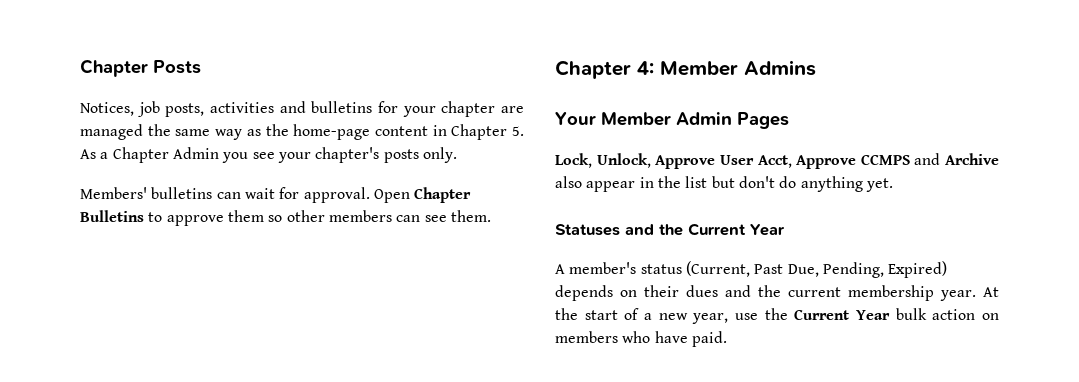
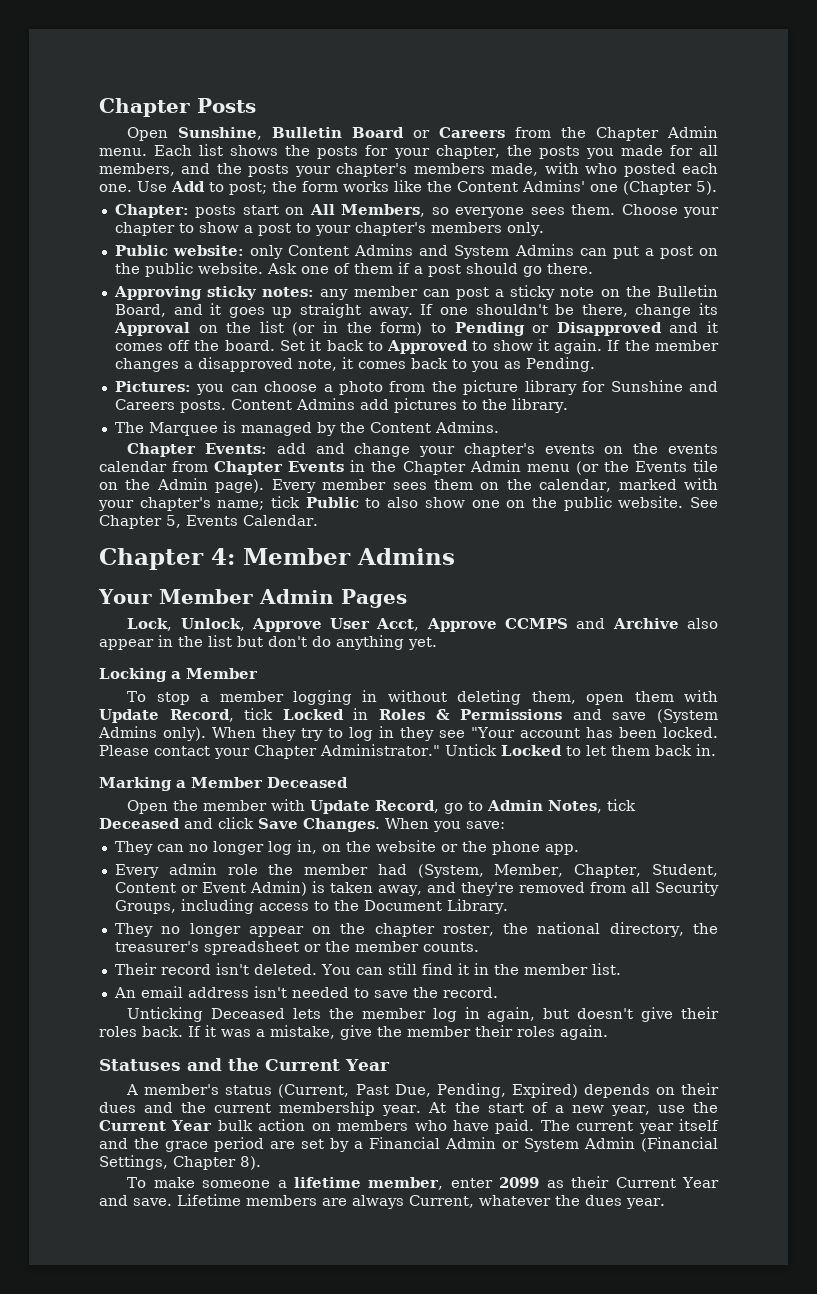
- Notices, job posts, activities and bulletins for your chapter are managed the same way as the home-page content in Chapter 5. As a Chapter Admin you see your chapter's posts only.
- Members' bulletins can wait for approval. Open Chapter Bulletins to approve them so other members can see them.
+ Open Sunshine, Bulletin Board or Careers from the Chapter Admin menu. Each list shows the posts for your chapter, the posts you made for all members, and the posts your chapter's members made, with who posted each one. Use Add to post; the form works like the Content Admins' one (Chapter 5).
+ Chapter: posts start on All Members, so everyone sees them. Choose your chapter to show a post to your chapter's members only.
+ Public website: only Content Admins and System Admins can put a post on the public website. Ask one of them if a post should go there.
+ Approving sticky notes: any member can post a sticky note on the Bulletin Board, and it goes up straight away. If one shouldn't be there, change its Approval on the list (or in the form) to Pending or Disapproved and it comes off the board. Set it back to Approved to show it again. If the member changes a disapproved note, it comes back to you as Pending.
+ Pictures: you can choose a photo from the picture library for Sunshine and Careers posts. Content Admins add pictures to the library.
+ The Marquee is managed by the Content Admins.
+ Chapter Events: add and change your chapter's events on the events calendar from Chapter Events in the Chapter Admin menu (or the Events tile on the Admin page). Every member sees them on the calendar, marked with your chapter's name; tick Public to also show one on the public website. See Chapter 5, Events Calendar.
+ Locking a Member
+ To stop a member logging in without deleting them, open them with Update Record, tick Locked in Roles & Permissions and save (System Admins only). When they try to log in they see "Your account has been locked. Please contact your Chapter Administrator." Untick Locked to let them back in.
+ Marking a Member Deceased
+ Open the member with Update Record, go to Admin Notes, tick Deceased and click Save Changes. When you save:
+ They can no longer log in, on the website or the phone app.
+ Every admin role the member had (System, Member, Chapter, Student, Content or Event Admin) is taken away, and they're removed from all Security Groups, including access to the Document Library.
+ They no longer appear on the chapter roster, the national directory, the treasurer's spreadsheet or the member counts.
+ Their record isn't deleted. You can still find it in the member list.
+ An email address isn't needed to save the record.
+ Unticking Deceased lets the member log in again, but doesn't give their roles back. If it was a mistake, give the member their roles again.
+ The current year itself and the grace period are set by a Financial Admin or System Admin (Financial Settings, Chapter 8).
+ To make someone a lifetime member, enter 2099 as their Current Year and save. Lifetime members are always Current, whatever the dues year.

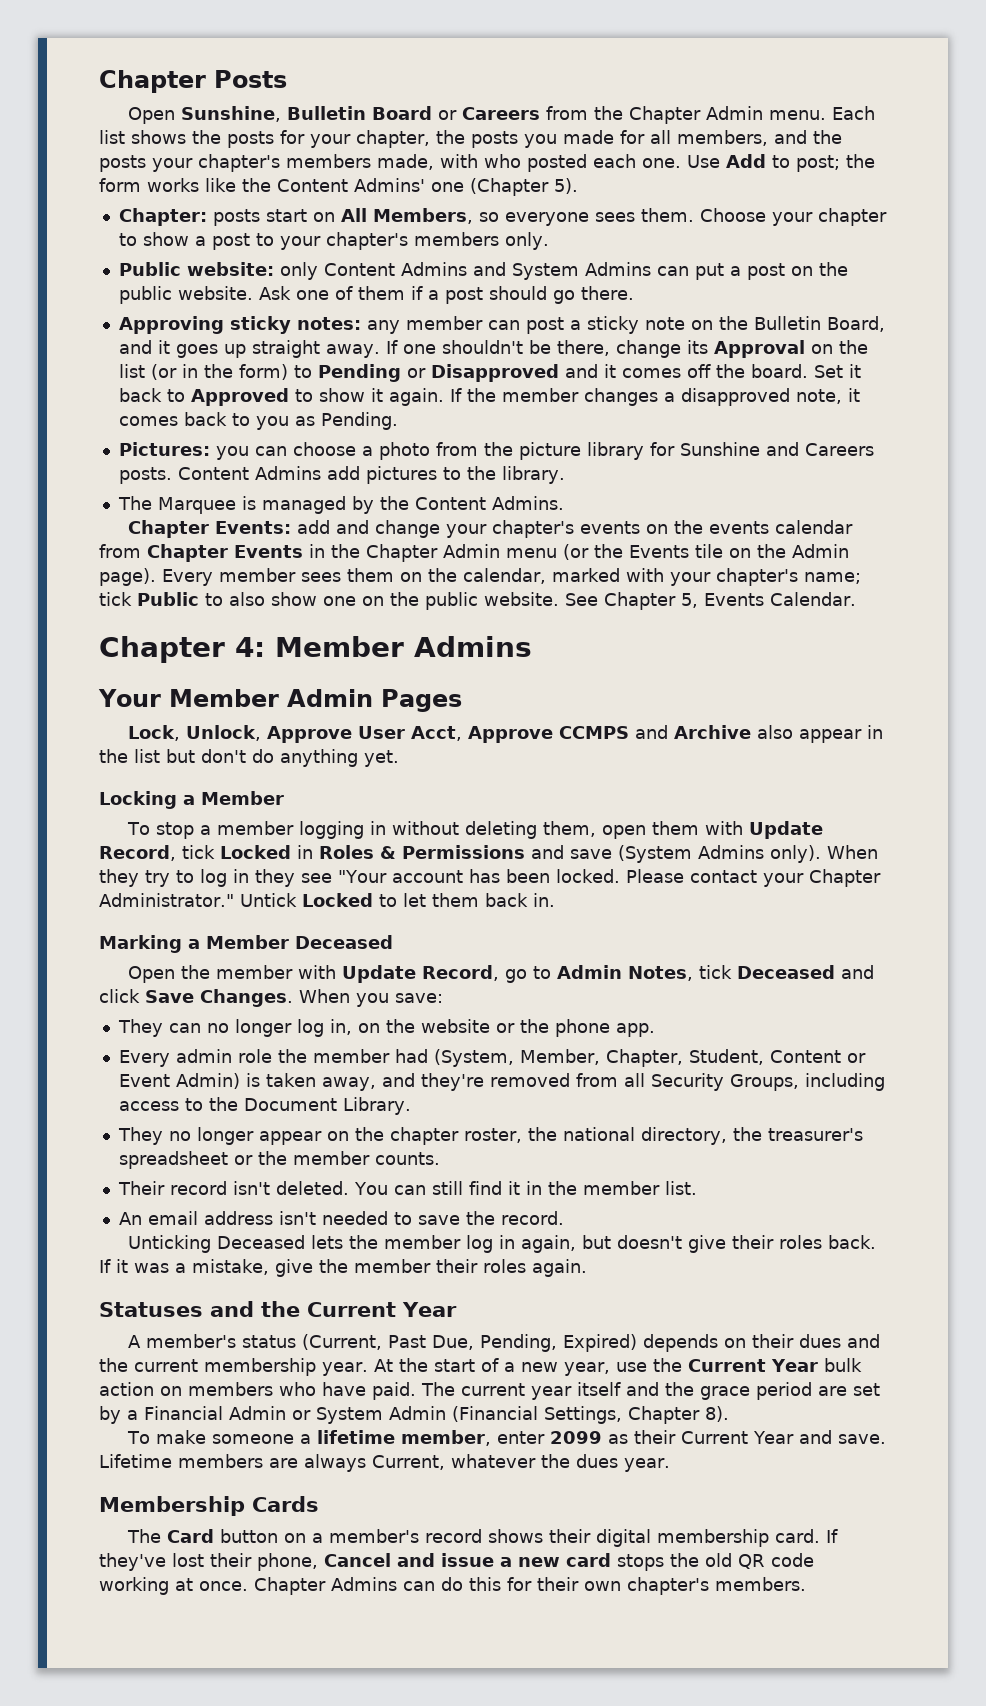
+ Membership Cards
+ The Card button on a member's record shows their digital membership card. If they've lost their phone, Cancel and issue a new card stops the old QR code working at once. Chapter Admins can do this for their own chapter's members.

